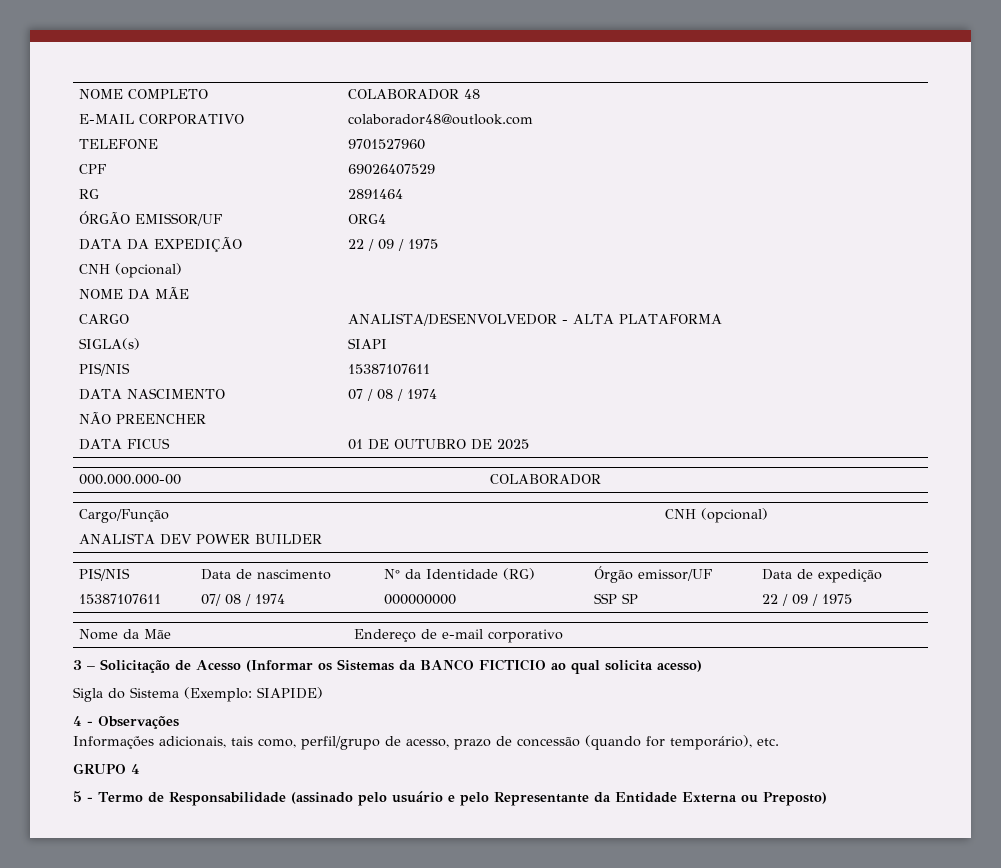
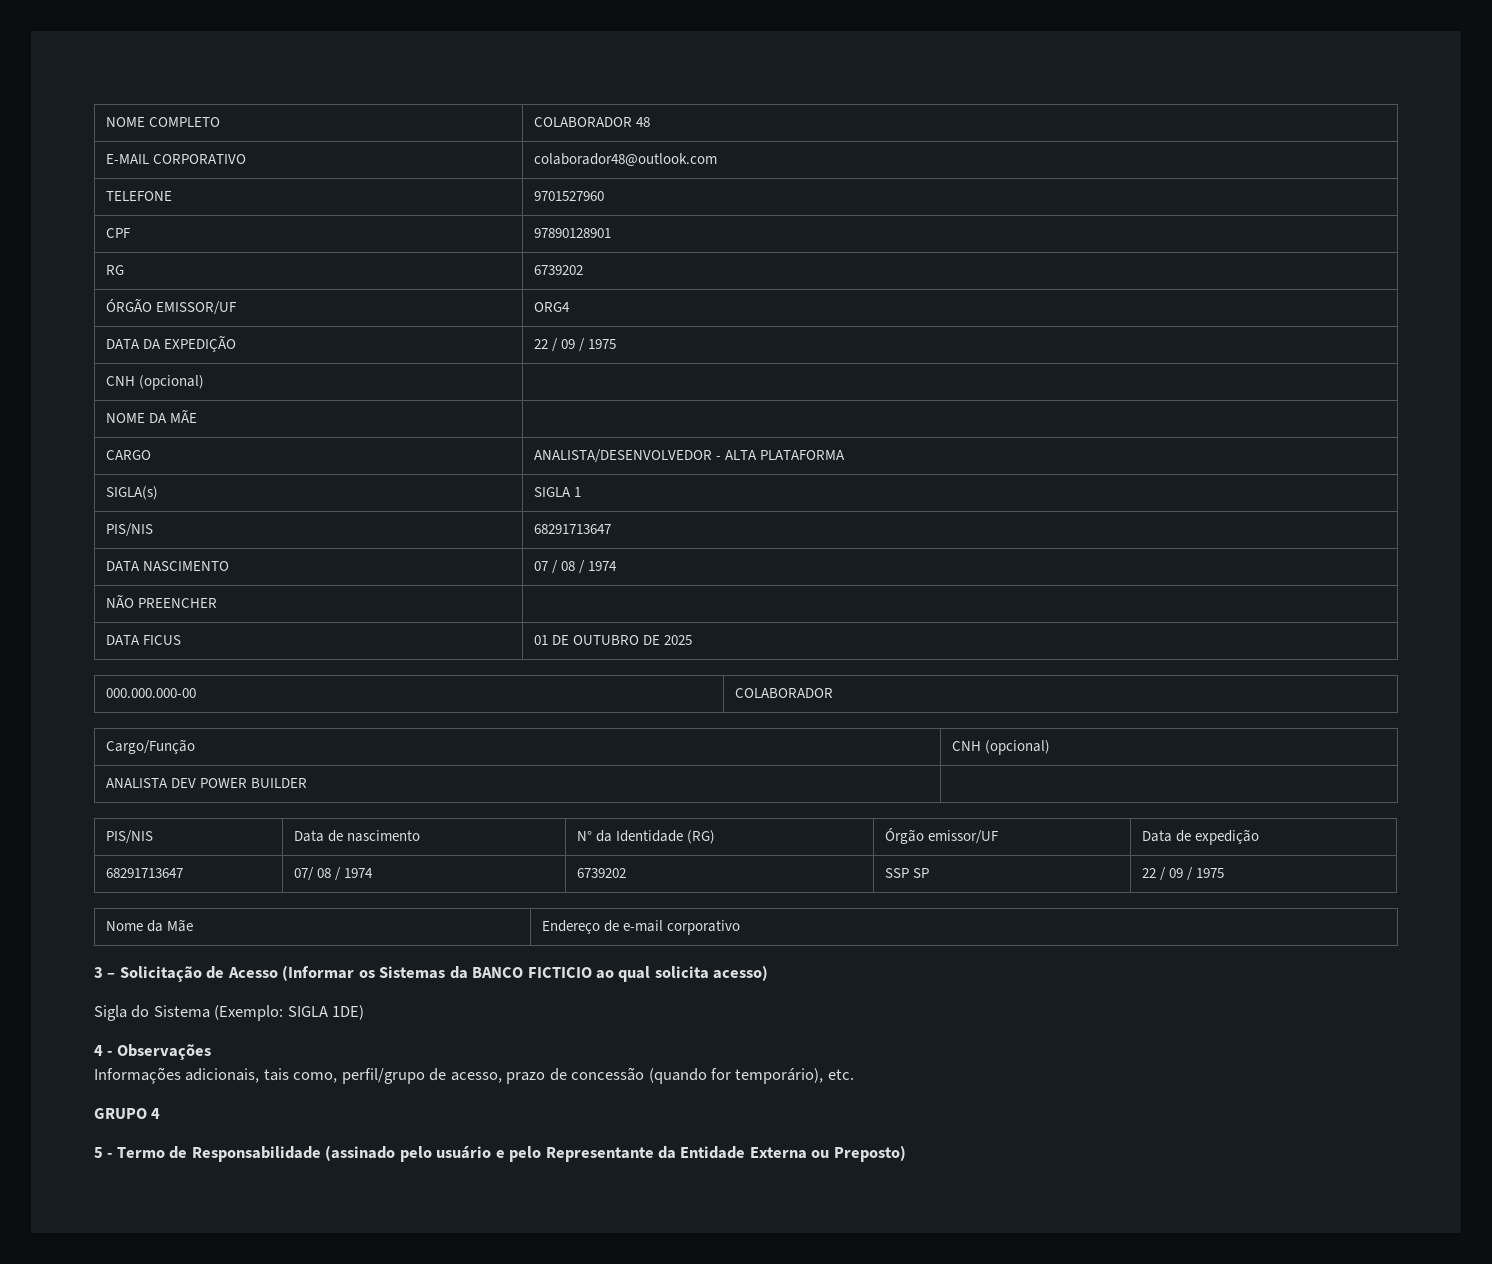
- CPF | 69026407529
+ CPF | 97890128901
- RG | 2891464
+ RG | 6739202
- SIGLA(s) | SIAPI
- PIS/NIS | 15387107611
+ SIGLA(s) | SIGLA 1
+ PIS/NIS | 68291713647
- 15387107611 | 07/ 08 / 1974 | 000000000 | SSP SP | 22 / 09 / 1975
+ 68291713647 | 07/ 08 / 1974 | 6739202 | SSP SP | 22 / 09 / 1975
- Sigla do Sistema (Exemplo: SIAPIDE)
+ Sigla do Sistema (Exemplo: SIGLA 1DE)

